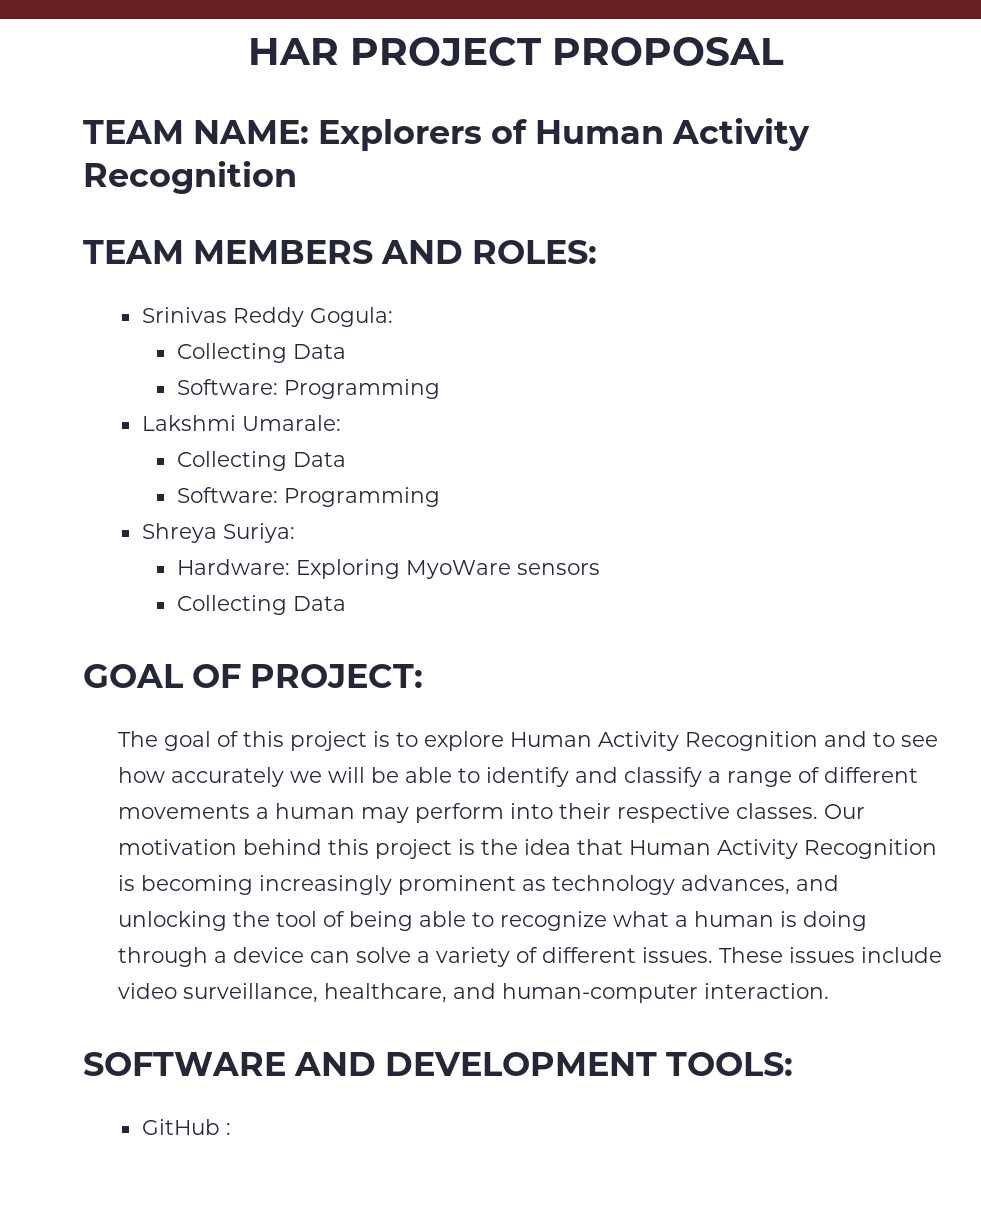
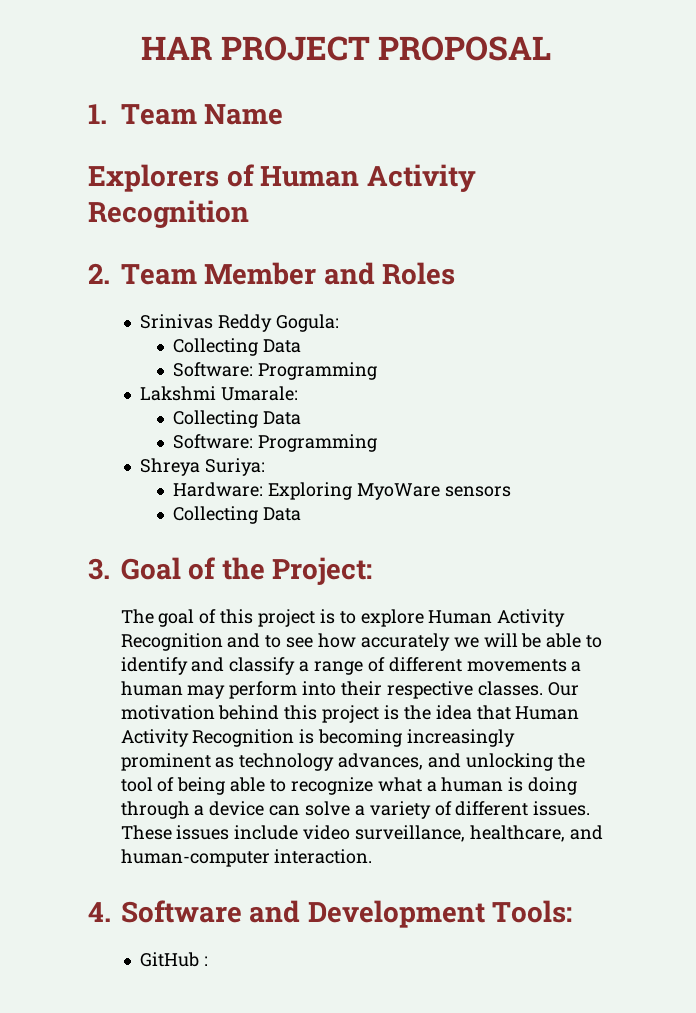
- TEAM NAME: Explorers of Human Activity Recognition
+ 1. Team Name
+ Explorers of Human Activity Recognition
- TEAM MEMBERS AND ROLES:
+ 2. Team Member and Roles
- GOAL OF PROJECT:
+ 3. Goal of the Project:
- SOFTWARE AND DEVELOPMENT TOOLS:
+ 4. Software and Development Tools:

